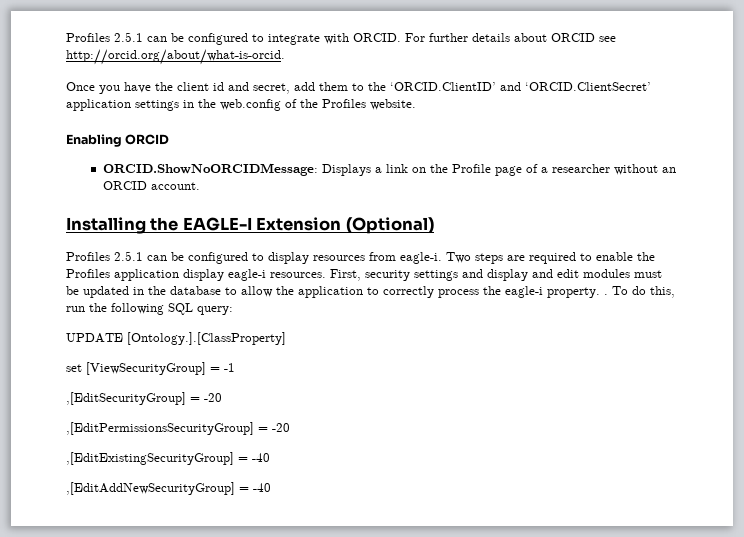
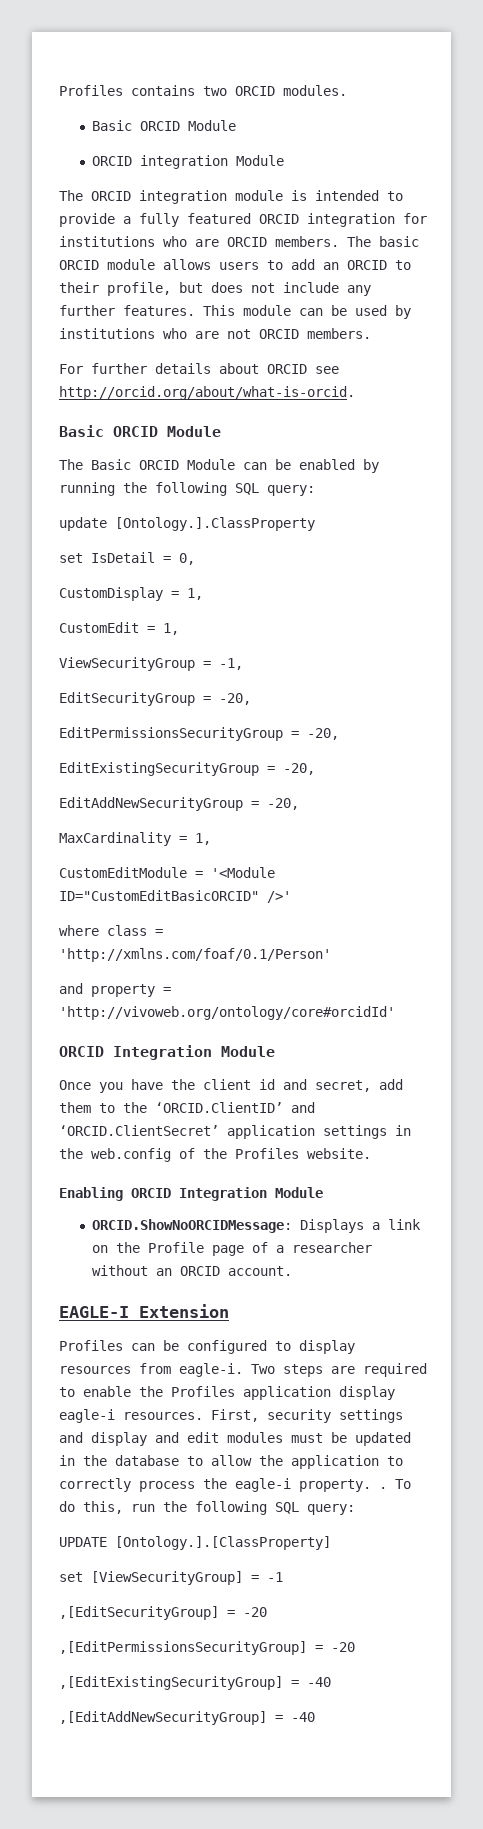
- Profiles 2.5.1 can be configured to integrate with ORCID. For further details about ORCID see http://orcid.org/about/what-is-orcid.
+ Profiles contains two ORCID modules.
+ Basic ORCID Module
+ ORCID integration Module
+ The ORCID integration module is intended to provide a fully featured ORCID integration for institutions who are ORCID members. The basic ORCID module allows users to add an ORCID to their profile, but does not include any further features. This module can be used by institutions who are not ORCID members.
+ For further details about ORCID see http://orcid.org/about/what-is-orcid.
+ Basic ORCID Module
+ The Basic ORCID Module can be enabled by running the following SQL query:
+ update [Ontology.].ClassProperty
+ set IsDetail = 0,
+ CustomDisplay = 1,
+ CustomEdit = 1,
+ ViewSecurityGroup = -1,
+ EditSecurityGroup = -20,
+ EditPermissionsSecurityGroup = -20,
+ EditExistingSecurityGroup = -20,
+ EditAddNewSecurityGroup = -20,
+ MaxCardinality = 1,
+ CustomEditModule = '<Module ID="CustomEditBasicORCID" />'
+ where class = 'http://xmlns.com/foaf/0.1/Person'
+ and property = 'http://vivoweb.org/ontology/core#orcidId'
+ ORCID Integration Module
- Enabling ORCID
+ Enabling ORCID Integration Module
- Installing the EAGLE-I Extension (Optional)
- Profiles 2.5.1 can be configured to display resources from eagle-i.
+ EAGLE-I Extension
+ Profiles can be configured to display resources from eagle-i.

